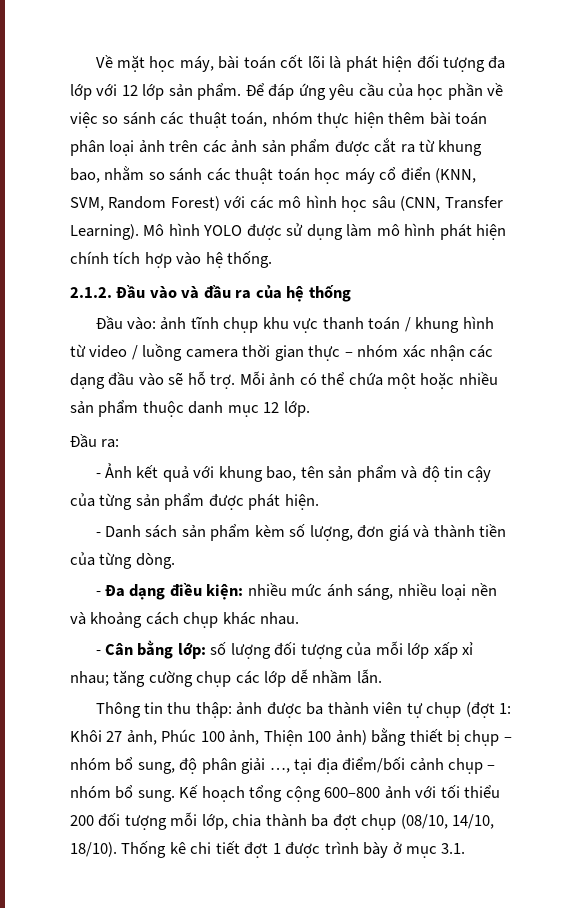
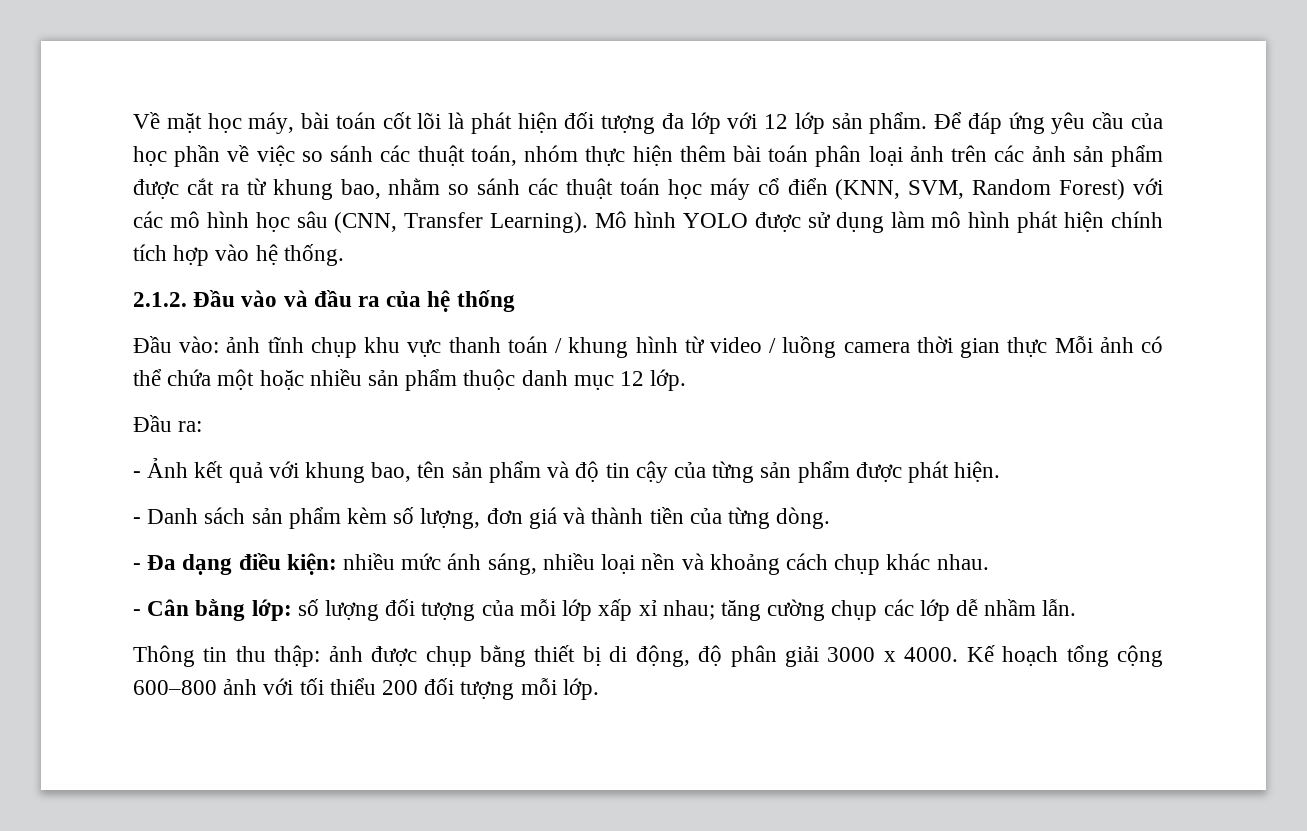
- Đầu vào: ảnh tĩnh chụp khu vực thanh toán / khung hình từ video / luồng camera thời gian thực – nhóm xác nhận các dạng đầu vào sẽ hỗ trợ. Mỗi ảnh có thể chứa một hoặc nhiều sản phẩm thuộc danh mục 12 lớp.
+ Đầu vào: ảnh tĩnh chụp khu vực thanh toán / khung hình từ video / luồng camera thời gian thực Mỗi ảnh có thể chứa một hoặc nhiều sản phẩm thuộc danh mục 12 lớp.
- Thông tin thu thập: ảnh được ba thành viên tự chụp (đợt 1: Khôi 27 ảnh, Phúc 100 ảnh, Thiện 100 ảnh) bằng thiết bị chụp – nhóm bổ sung, độ phân giải …, tại địa điểm/bối cảnh chụp – nhóm bổ sung.
+ Thông tin thu thập: ảnh được chụp bằng thiết bị di động, độ phân giải 3000 x 4000.
- Kế hoạch tổng cộng 600–800 ảnh với tối thiểu 200 đối tượng mỗi lớp, chia thành ba đợt chụp (08/10, 14/10, 18/10). Thống kê chi tiết đợt 1 được trình bày ở mục 3.1.
+ Kế hoạch tổng cộng 600–800 ảnh với tối thiểu 200 đối tượng mỗi lớp.

